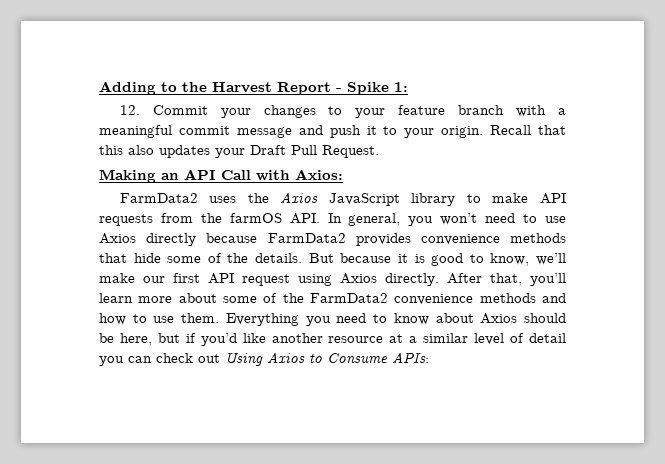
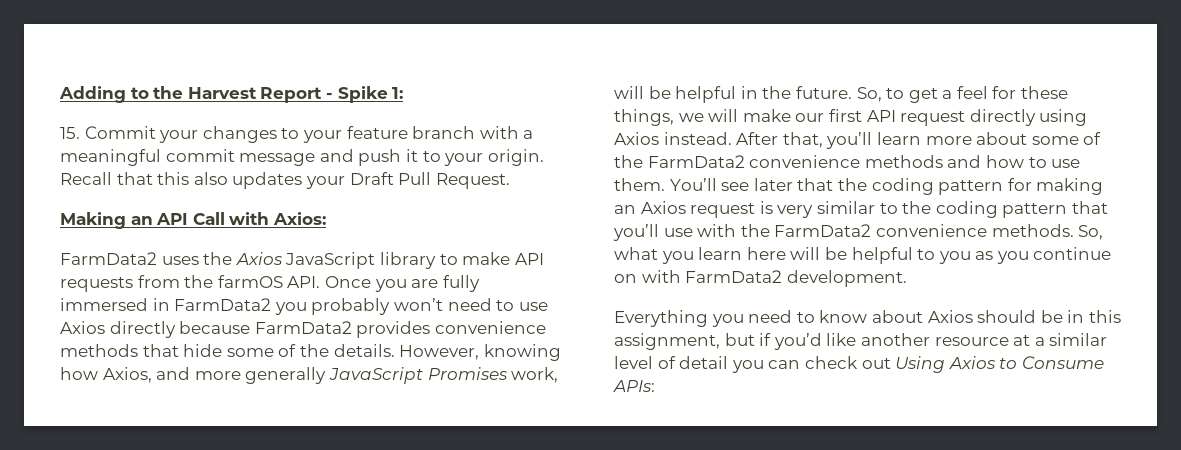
- 12. Commit your changes to your feature branch with a meaningful commit message and push it to your origin.
+ 15. Commit your changes to your feature branch with a meaningful commit message and push it to your origin.
- FarmData2 uses the Axios JavaScript library to make API requests from the farmOS API. In general, you won’t need to use Axios directly because FarmData2 provides convenience methods that hide some of the details.
+ FarmData2 uses the Axios JavaScript library to make API requests from the farmOS API. Once you are fully immersed in FarmData2 you probably won’t need to use Axios directly because FarmData2 provides convenience methods that hide some of the details.
- But because it is good to know, we’ll make our first API request using Axios directly.
+ However, knowing how Axios, and more generally JavaScript Promises work, will be helpful in the future. So, to get a feel for these things, we will make our first API request directly using Axios instead.
- After that, you’ll learn more about some of the FarmData2 convenience methods and how to use them. Everything you need to know about Axios should be here, but if you’d like another resource at a similar level of detail you can check out Using Axios to Consume APIs:
+ After that, you’ll learn more about some of the FarmData2 convenience methods and how to use them. You’ll see later that the coding pattern for making an Axios request is very similar to the coding pattern that you’ll use with the FarmData2 convenience methods. So, what you learn here will be helpful to you as you continue on with FarmData2 development.
+ Everything you need to know about Axios should be in this assignment, but if you’d like another resource at a similar level of detail you can check out Using Axios to Consume APIs:

